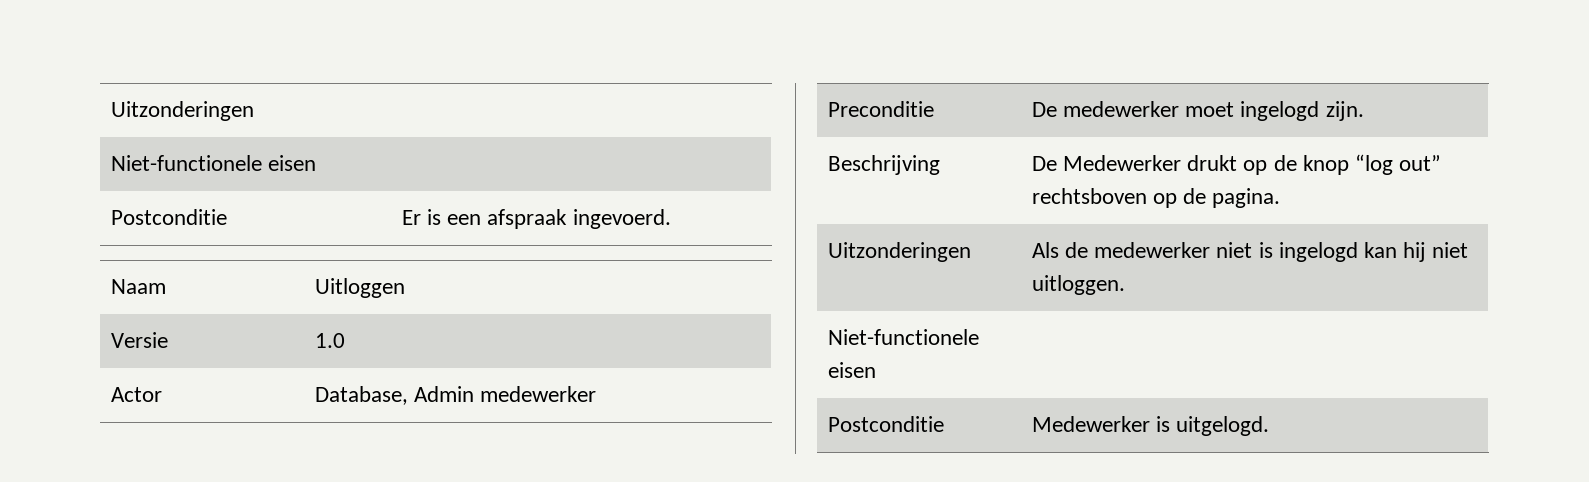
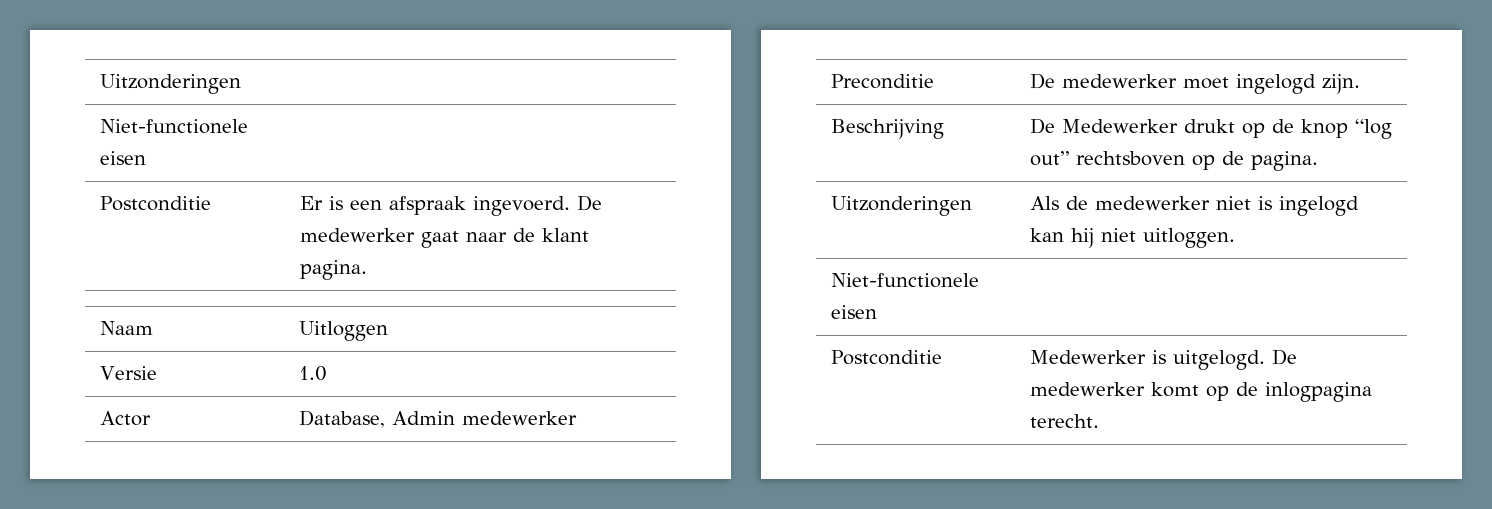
- Postconditie | Er is een afspraak ingevoerd.
+ Postconditie | Er is een afspraak ingevoerd. De medewerker gaat naar de klant pagina.
- Postconditie | Medewerker is uitgelogd.
+ Postconditie | Medewerker is uitgelogd. De medewerker komt op de inlogpagina terecht.

